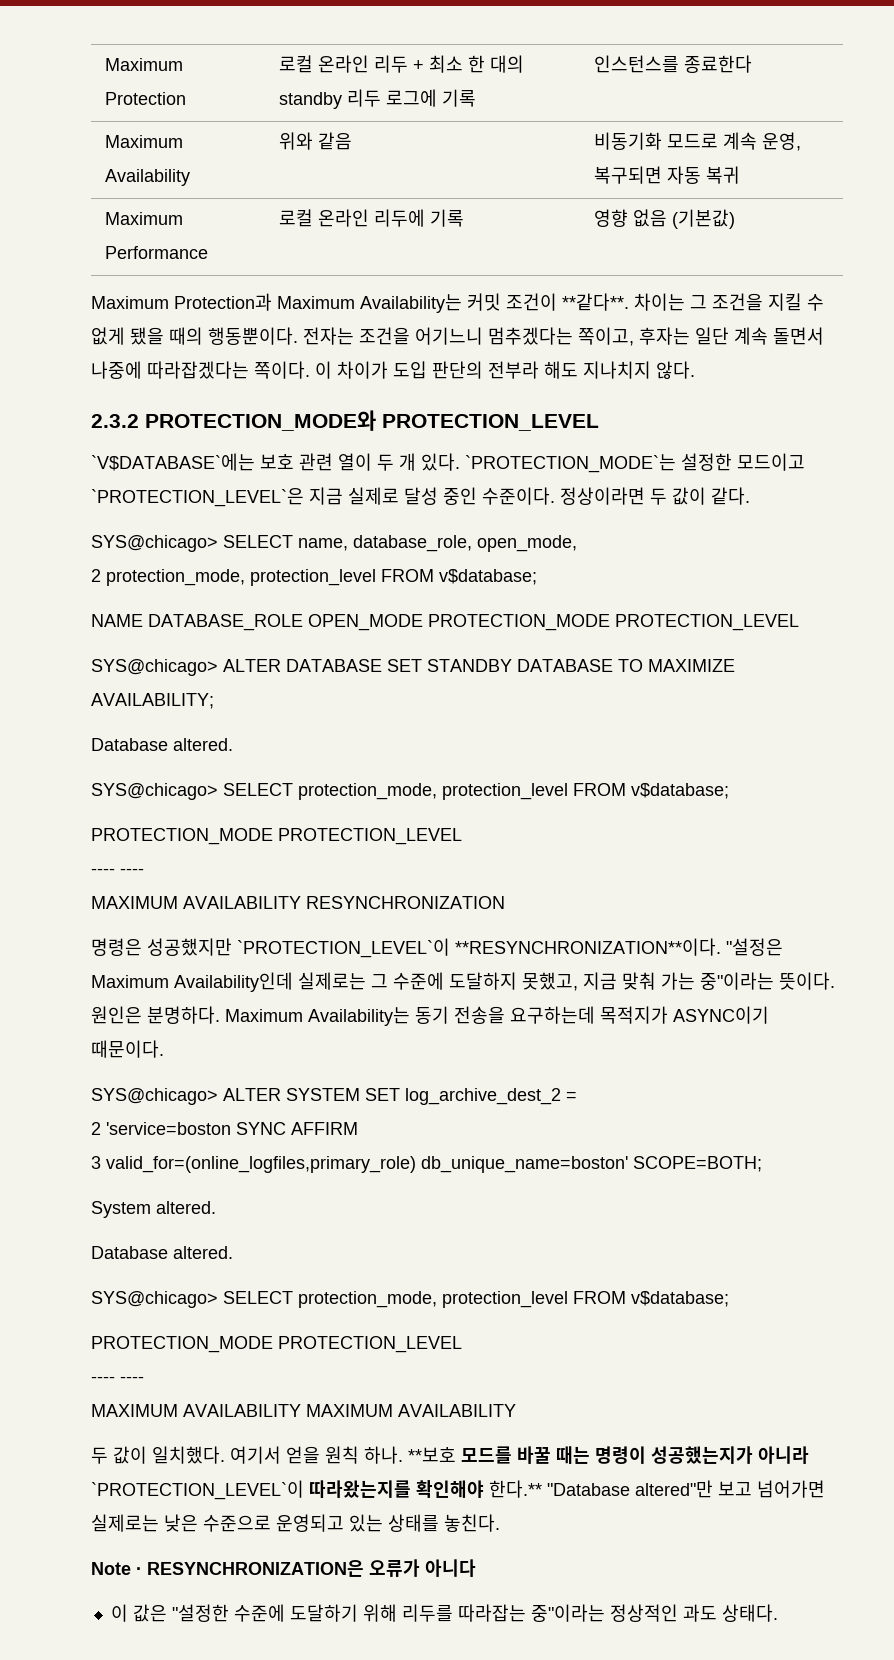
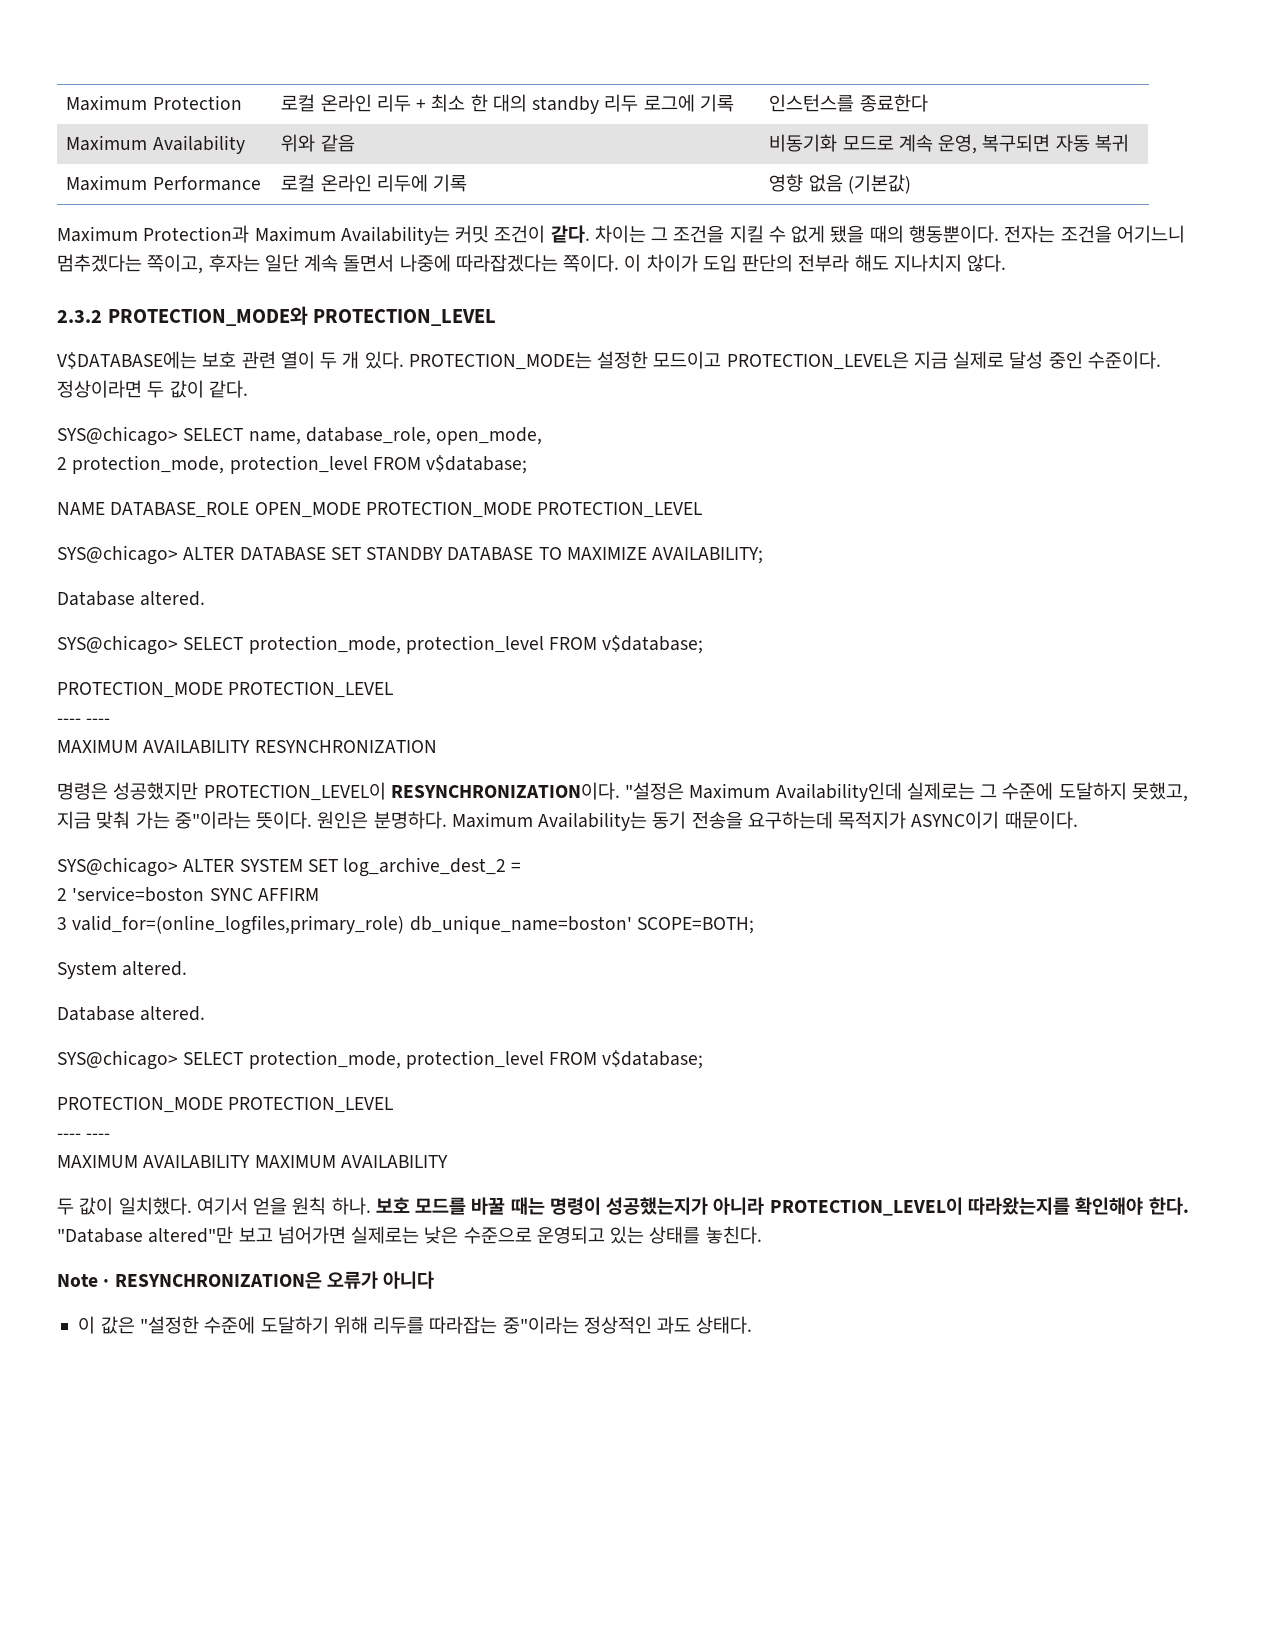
- Maximum Protection과 Maximum Availability는 커밋 조건이 **같다**.
+ Maximum Protection과 Maximum Availability는 커밋 조건이 같다.
- `V$DATABASE`에는 보호 관련 열이 두 개 있다.
+ V$DATABASE에는 보호 관련 열이 두 개 있다.
- `PROTECTION_MODE`는 설정한 모드이고 `PROTECTION_LEVEL`은 지금 실제로 달성 중인 수준이다.
+ PROTECTION_MODE는 설정한 모드이고 PROTECTION_LEVEL은 지금 실제로 달성 중인 수준이다.
- 명령은 성공했지만 `PROTECTION_LEVEL`이 **RESYNCHRONIZATION**이다.
+ 명령은 성공했지만 PROTECTION_LEVEL이 RESYNCHRONIZATION이다.
- **보호 모드를 바꿀 때는 명령이 성공했는지가 아니라 `PROTECTION_LEVEL`이 따라왔는지를 확인해야 한다.** "Database altered"만 보고 넘어가면 실제로는 낮은 수준으로 운영되고 있는 상태를 놓친다.
+ 보호 모드를 바꿀 때는 명령이 성공했는지가 아니라 PROTECTION_LEVEL이 따라왔는지를 확인해야 한다. "Database altered"만 보고 넘어가면 실제로는 낮은 수준으로 운영되고 있는 상태를 놓친다.

